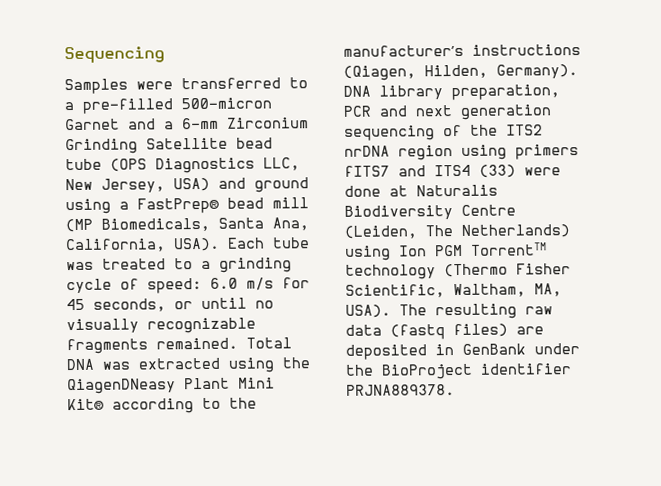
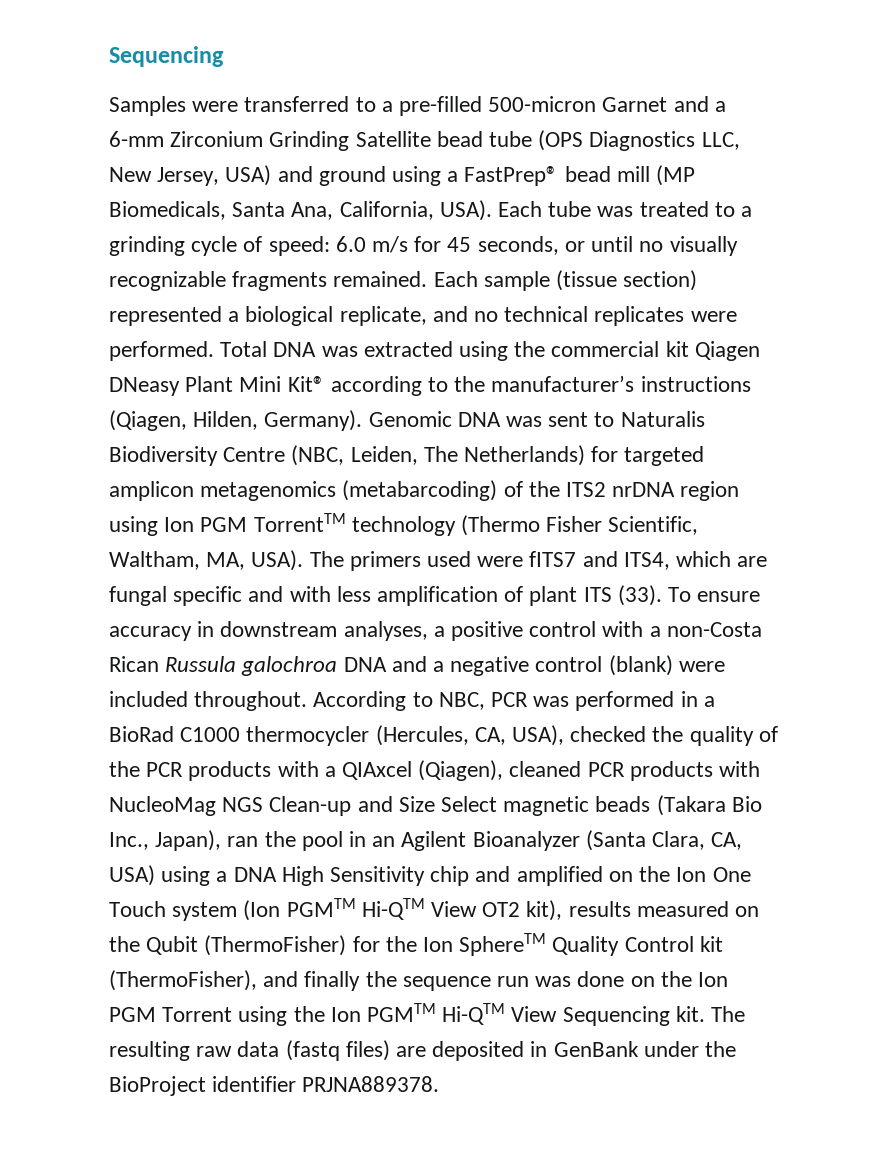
+ Each sample (tissue section) represented a biological replicate, and no technical replicates were performed.
- Total DNA was extracted using the QiagenDNeasy Plant Mini Kit® according to the manufacturer’s instructions (Qiagen, Hilden, Germany).
+ Total DNA was extracted using the commercial kit Qiagen DNeasy Plant Mini Kit® according to the manufacturer’s instructions (Qiagen, Hilden, Germany).
- DNA library preparation, PCR and next generation sequencing of the ITS2 nrDNA region using primers fITS7 and ITS4 (33) were done at Naturalis Biodiversity Centre (Leiden, The Netherlands) using Ion PGM TorrentTM technology (Thermo Fisher Scientific, Waltham, MA, USA).
+ Genomic DNA was sent to Naturalis Biodiversity Centre (NBC, Leiden, The Netherlands) for targeted amplicon metagenomics (metabarcoding) of the ITS2 nrDNA region using Ion PGM TorrentTM technology (Thermo Fisher Scientific, Waltham, MA, USA).
- The resulting raw data (fastq files) are deposited in GenBank under the BioProject identifier PRJNA889378.
+ The primers used were fITS7 and ITS4, which are fungal specific and with less amplification of plant ITS (33). To ensure accuracy in downstream analyses, a positive control with a non-Costa Rican Russula galochroa DNA and a negative control (blank) were included throughout. According to NBC, PCR was performed in a BioRad C1000 thermocycler (Hercules, CA, USA), checked the quality of the PCR products with a QIAxcel (Qiagen), cleaned PCR products with NucleoMag NGS Clean-up and Size Select magnetic beads (Takara Bio Inc., Japan), ran the pool in an Agilent Bioanalyzer (Santa Clara, CA, USA) using a DNA High Sensitivity chip and amplified on the Ion One Touch system (Ion PGMTM Hi-QTM View OT2 kit), results measured on the Qubit (ThermoFisher) for the Ion SphereTM Quality Control kit (ThermoFisher), and finally the sequence run was done on the Ion PGM Torrent using the Ion PGMTM Hi-QTM View Sequencing kit. The resulting raw data (fastq files) are deposited in GenBank under the BioProject identifier PRJNA889378.

